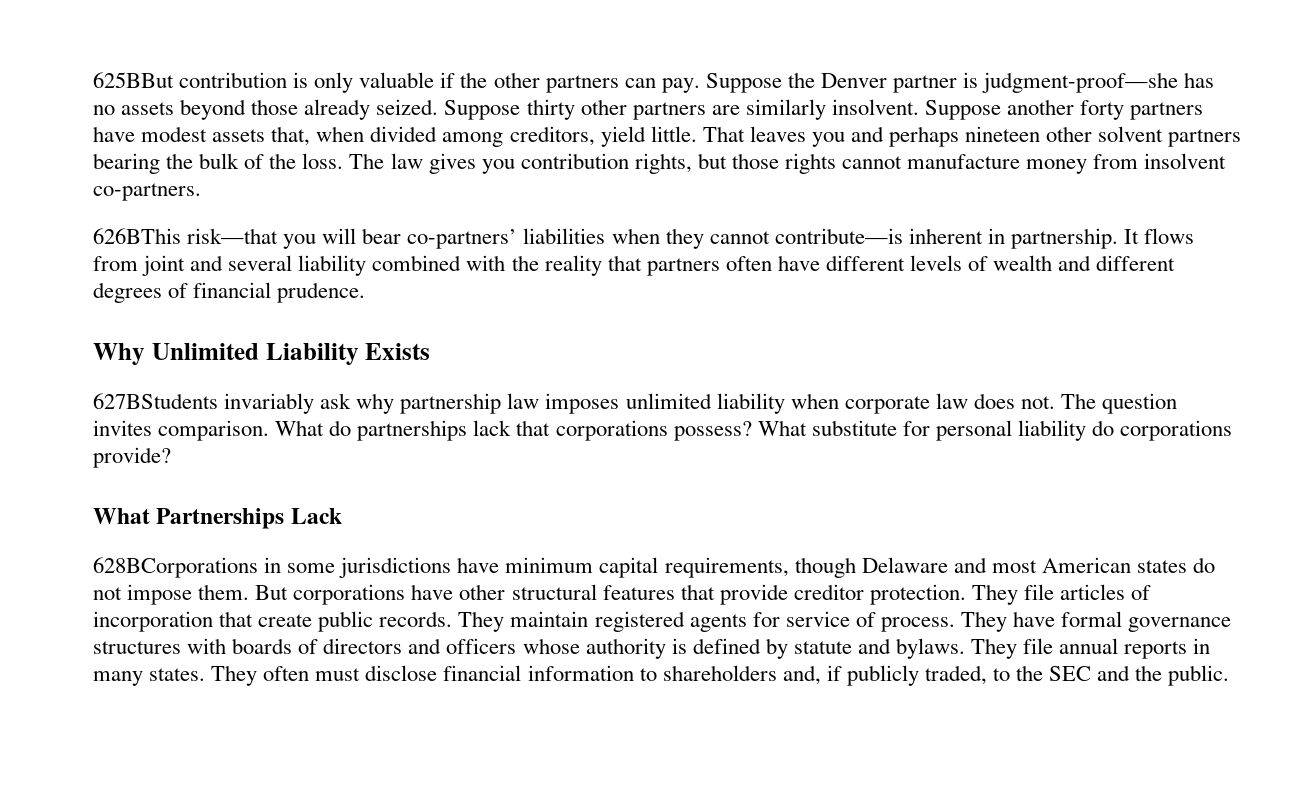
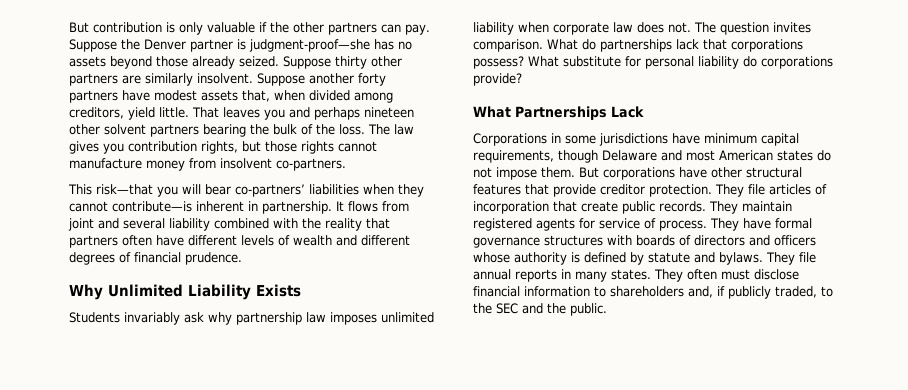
- 625BBut contribution is only valuable if the other partners can pay.
+ But contribution is only valuable if the other partners can pay.
- 626BThis risk—that you will bear co-partners’ liabilities when they cannot contribute—is inherent in partnership.
+ This risk—that you will bear co-partners’ liabilities when they cannot contribute—is inherent in partnership.
- 627BStudents invariably ask why partnership law imposes unlimited liability when corporate law does not.
+ Students invariably ask why partnership law imposes unlimited liability when corporate law does not.
- 628BCorporations in some jurisdictions have minimum capital requirements, though Delaware and most American states do not impose them.
+ Corporations in some jurisdictions have minimum capital requirements, though Delaware and most American states do not impose them.

